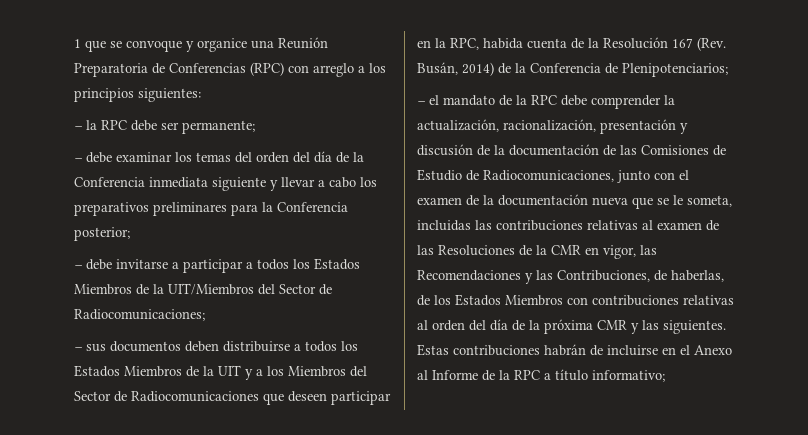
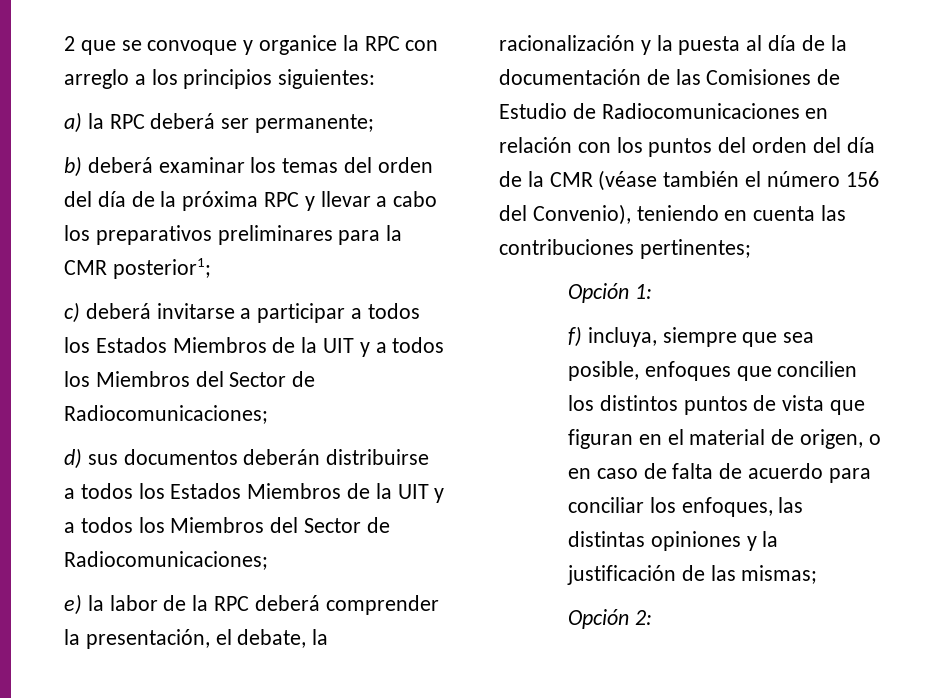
- 1 que se convoque y organice una Reunión Preparatoria de Conferencias (RPC) con arreglo a los principios siguientes:
+ 2 que se convoque y organice la RPC con arreglo a los principios siguientes:
- – la RPC debe ser permanente;
+ a) la RPC deberá ser permanente;
- – debe examinar los temas del orden del día de la Conferencia inmediata siguiente y llevar a cabo los preparativos preliminares para la Conferencia posterior;
- – debe invitarse a participar a todos los Estados Miembros de la UIT/Miembros del Sector de Radiocomunicaciones;
- – sus documentos deben distribuirse a todos los Estados Miembros de la UIT y a los Miembros del Sector de Radiocomunicaciones que deseen participar en la RPC, habida cuenta de la Resolución 167 (Rev. Busán, 2014) de la Conferencia de Plenipotenciarios;
- – el mandato de la RPC debe comprender la actualización, racionalización, presentación y discusión de la documentación de las Comisiones de Estudio de Radiocomunicaciones, junto con el examen de la documentación nueva que se le someta, incluidas las contribuciones relativas al examen de las Resoluciones de la CMR en vigor, las Recomendaciones y las Contribuciones, de haberlas, de los Estados Miembros con contribuciones relativas al orden del día de la próxima CMR y las siguientes. Estas contribuciones habrán de incluirse en el Anexo al Informe de la RPC a título informativo;
+ b) deberá examinar los temas del orden del día de la próxima RPC y llevar a cabo los preparativos preliminares para la CMR posterior1;
+ c) deberá invitarse a participar a todos los Estados Miembros de la UIT y a todos los Miembros del Sector de Radiocomunicaciones;
+ d) sus documentos deberán distribuirse a todos los Estados Miembros de la UIT y a todos los Miembros del Sector de Radiocomunicaciones;
+ e) la labor de la RPC deberá comprender la presentación, el debate, la racionalización y la puesta al día de la documentación de las Comisiones de Estudio de Radiocomunicaciones en relación con los puntos del orden del día de la CMR (véase también el número 156 del Convenio), teniendo en cuenta las contribuciones pertinentes;
+ Opción 1:
+ f) incluya, siempre que sea posible, enfoques que concilien los distintos puntos de vista que figuran en el material de origen, o en caso de falta de acuerdo para conciliar los enfoques, las distintas opiniones y la justificación de las mismas;
+ Opción 2:

